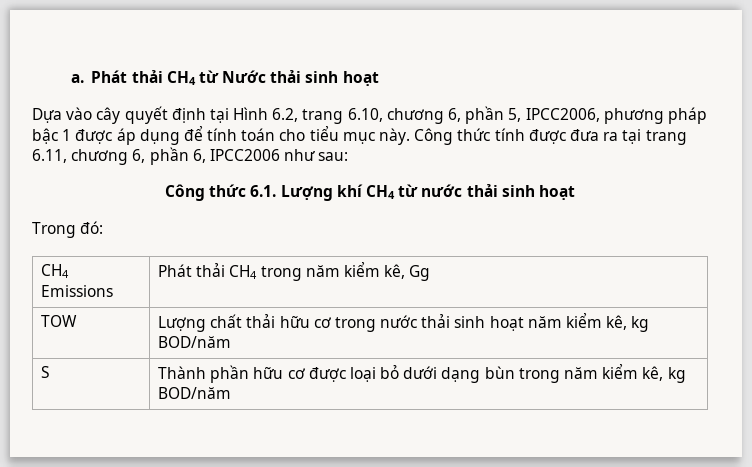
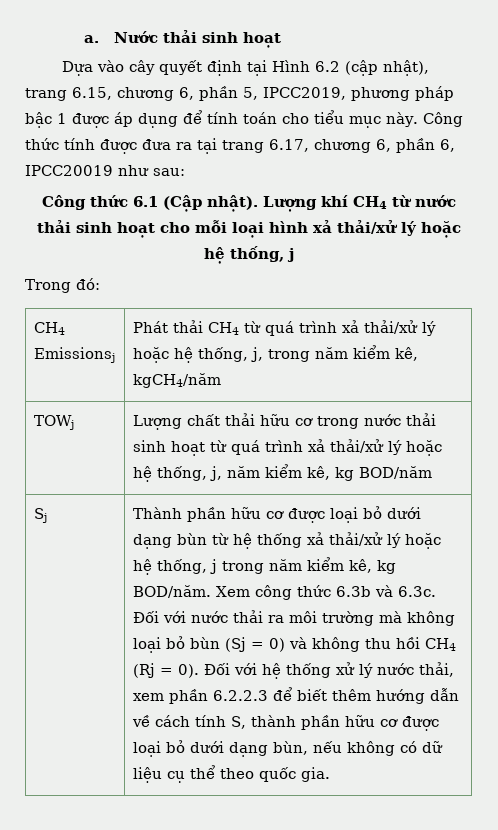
- Phát thải CH4 từ Nước thải sinh hoạt
+ Nước thải sinh hoạt
- Dựa vào cây quyết định tại Hình 6.2, trang 6.10, chương 6, phần 5, IPCC2006, phương pháp bậc 1 được áp dụng để tính toán cho tiểu mục này.
+ Dựa vào cây quyết định tại Hình 6.2 (cập nhật), trang 6.15, chương 6, phần 5, IPCC2019, phương pháp bậc 1 được áp dụng để tính toán cho tiểu mục này.
- Công thức tính được đưa ra tại trang 6.11, chương 6, phần 6, IPCC2006 như sau:
+ Công thức tính được đưa ra tại trang 6.17, chương 6, phần 6, IPCC20019 như sau:
- Công thức 6.1. Lượng khí CH4 từ nước thải sinh hoạt
+ Công thức 6.1 (Cập nhật). Lượng khí CH4 từ nước thải sinh hoạt cho mỗi loại hình xả thải/xử lý hoặc hệ thống, j
- CH4 Emissions | Phát thải CH4 trong năm kiểm kê, Gg
- TOW | Lượng chất thải hữu cơ trong nước thải sinh hoạt năm kiểm kê, kg BOD/năm
+ CH4 Emissionsj | Phát thải CH4 từ quá trình xả thải/xử lý hoặc hệ thống, j, trong năm kiểm kê, kgCH4/năm
+ TOWj | Lượng chất thải hữu cơ trong nước thải sinh hoạt từ quá trình xả thải/xử lý hoặc hệ thống, j, năm kiểm kê, kg BOD/năm
- S
+ Sj
- Thành phần hữu cơ được loại bỏ dưới dạng bùn trong năm kiểm kê, kg BOD/năm
+ Thành phần hữu cơ được loại bỏ dưới dạng bùn từ hệ thống xả thải/xử lý hoặc hệ thống, j trong năm kiểm kê, kg BOD/năm. Xem công thức 6.3b và 6.3c. Đối với nước thải ra môi trường mà không loại bỏ bùn (Sj = 0) và không thu hồi CH4 (Rj = 0). Đối với hệ thống xử lý nước thải, xem phần 6.2.2.3 để biết thêm hướng dẫn về cách tính S, thành phần hữu cơ được loại bỏ dưới dạng bùn, nếu không có dữ liệu cụ thể theo quốc gia.

